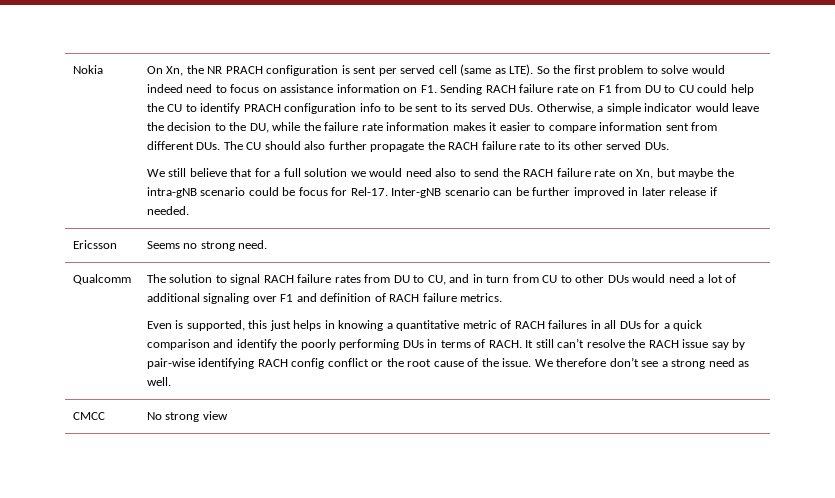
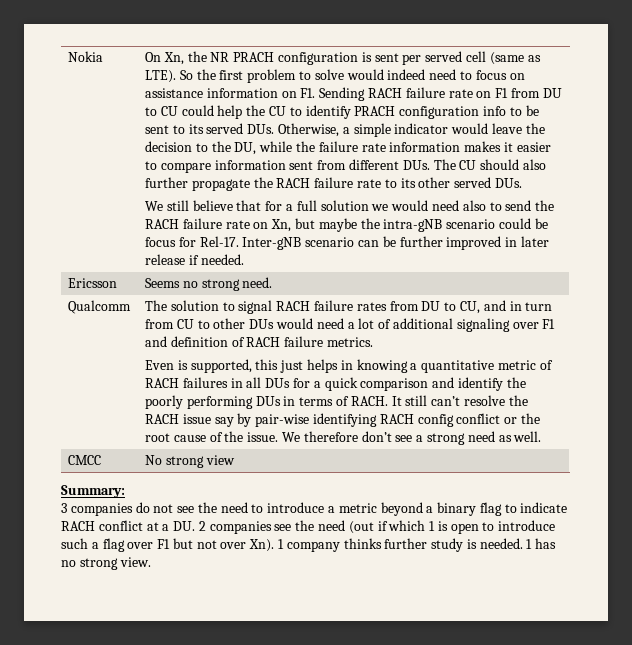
+ Summary:
+ 3 companies do not see the need to introduce a metric beyond a binary flag to indicate RACH conflict at a DU. 2 companies see the need (out if which 1 is open to introduce such a flag over F1 but not over Xn). 1 company thinks further study is needed. 1 has no strong view.

